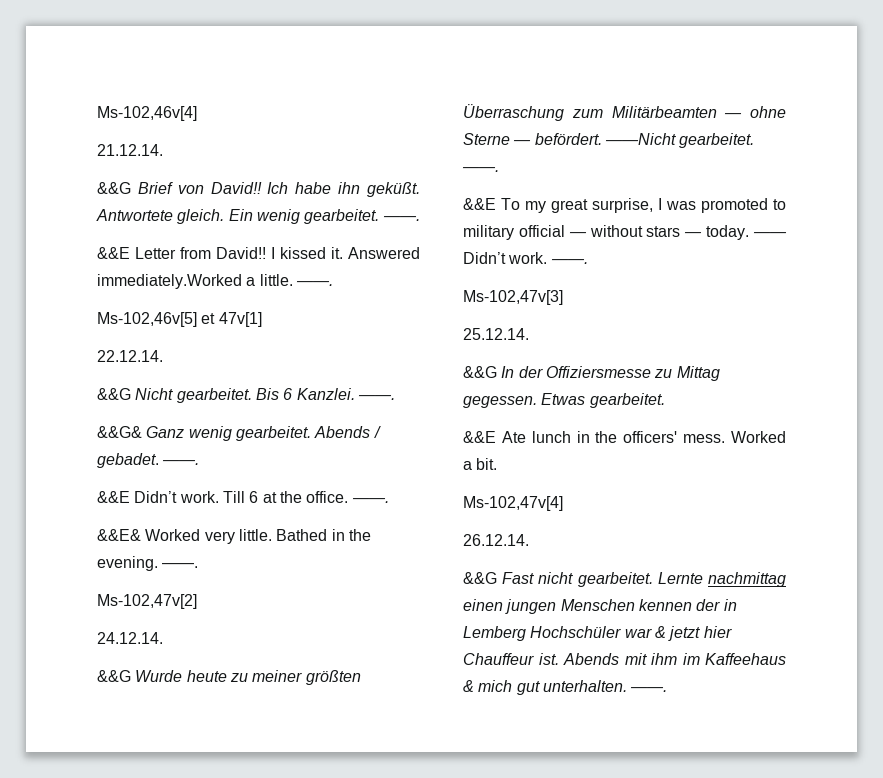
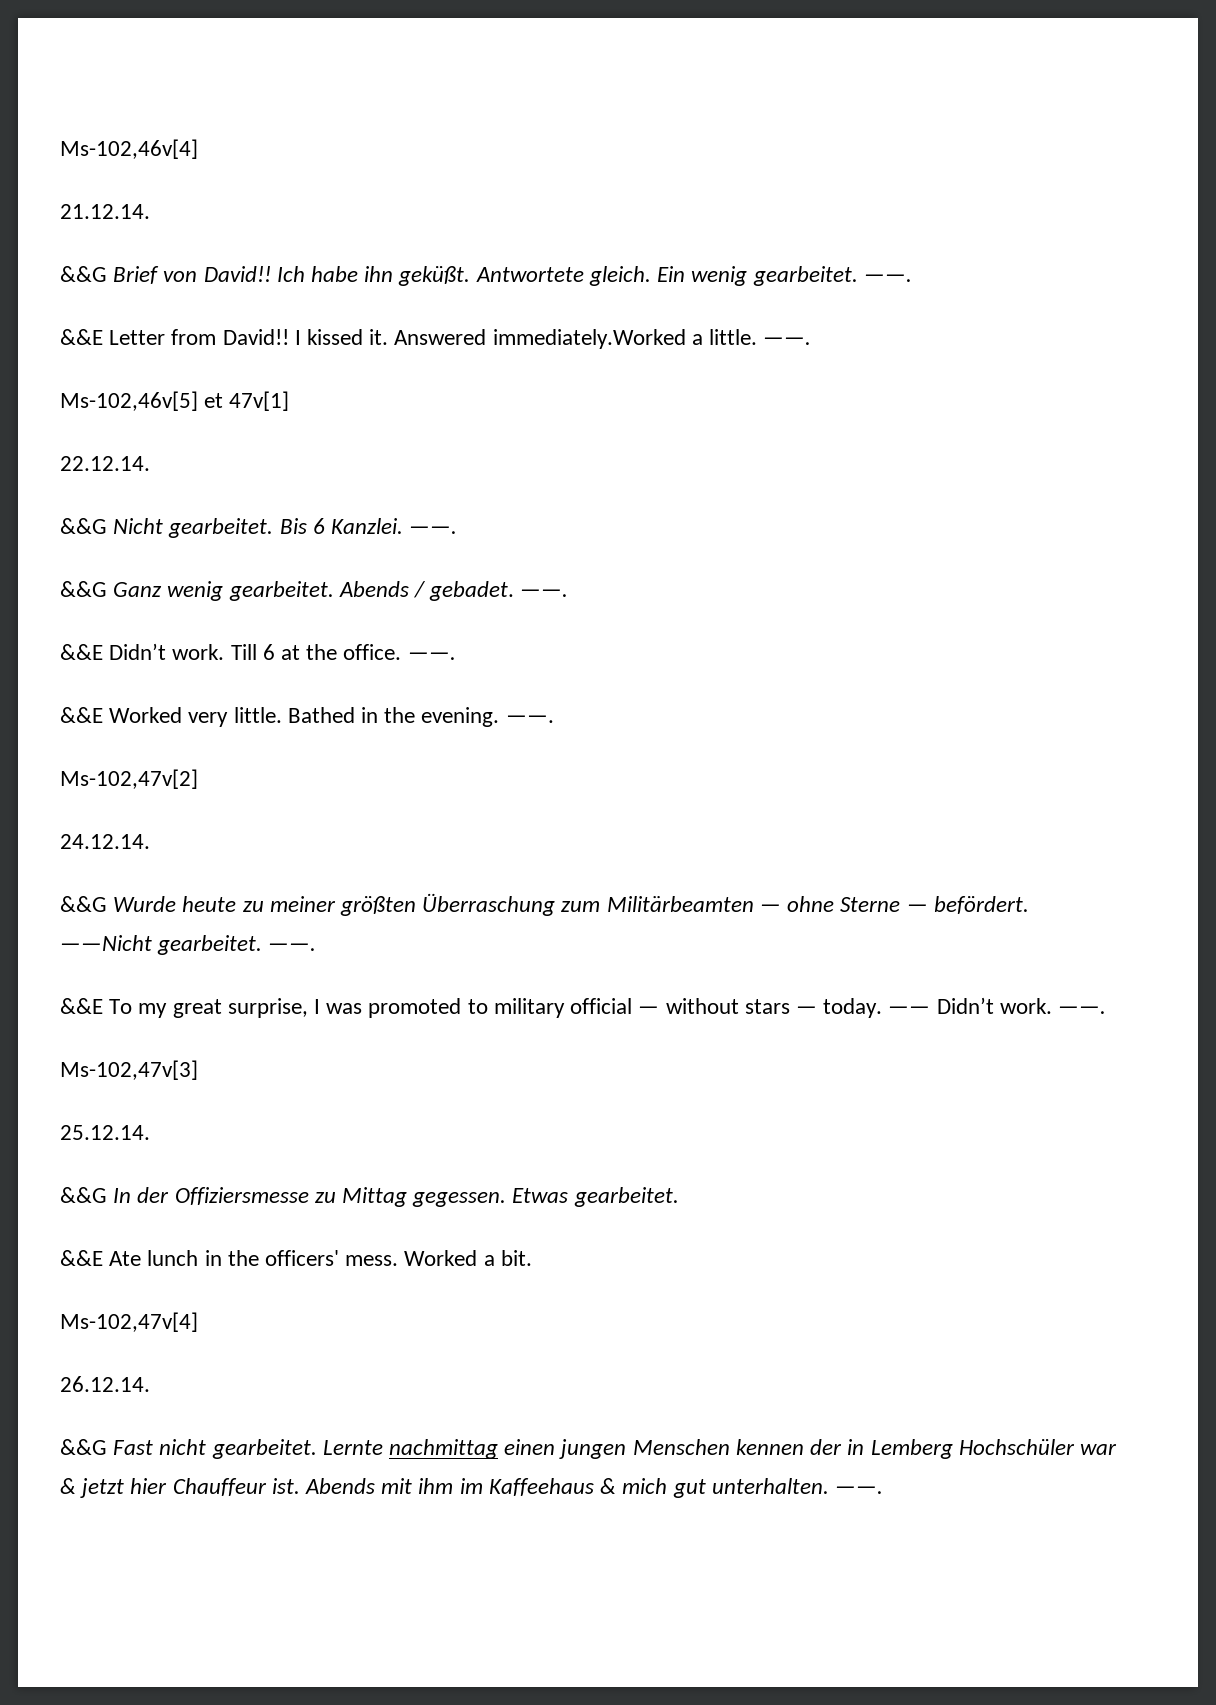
- &&G& Ganz wenig gearbeitet.
+ &&G Ganz wenig gearbeitet.
- &&E& Worked very little.
+ &&E Worked very little.

